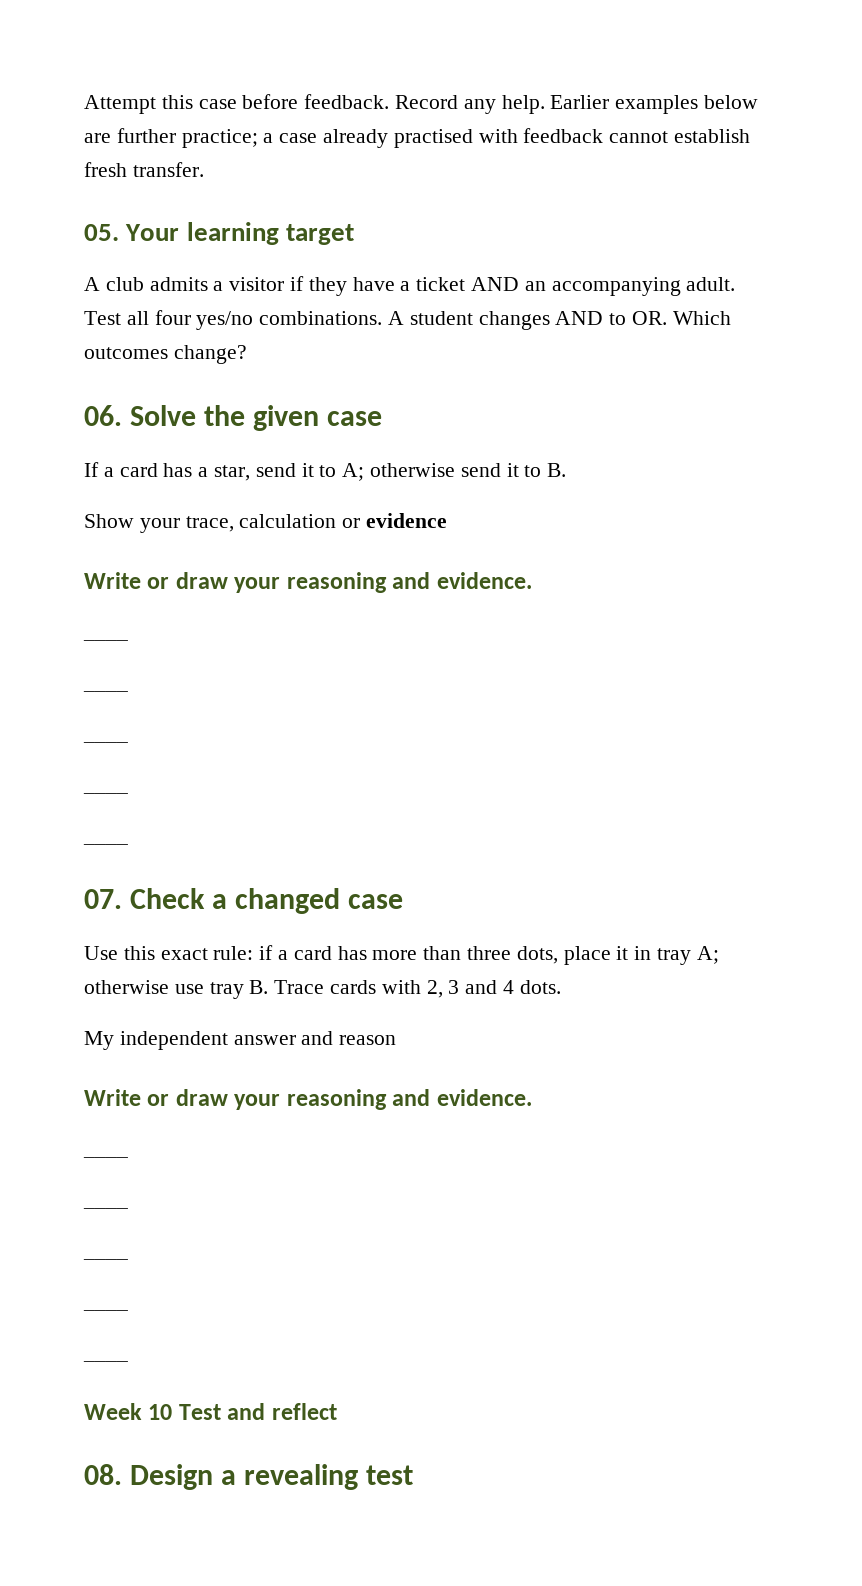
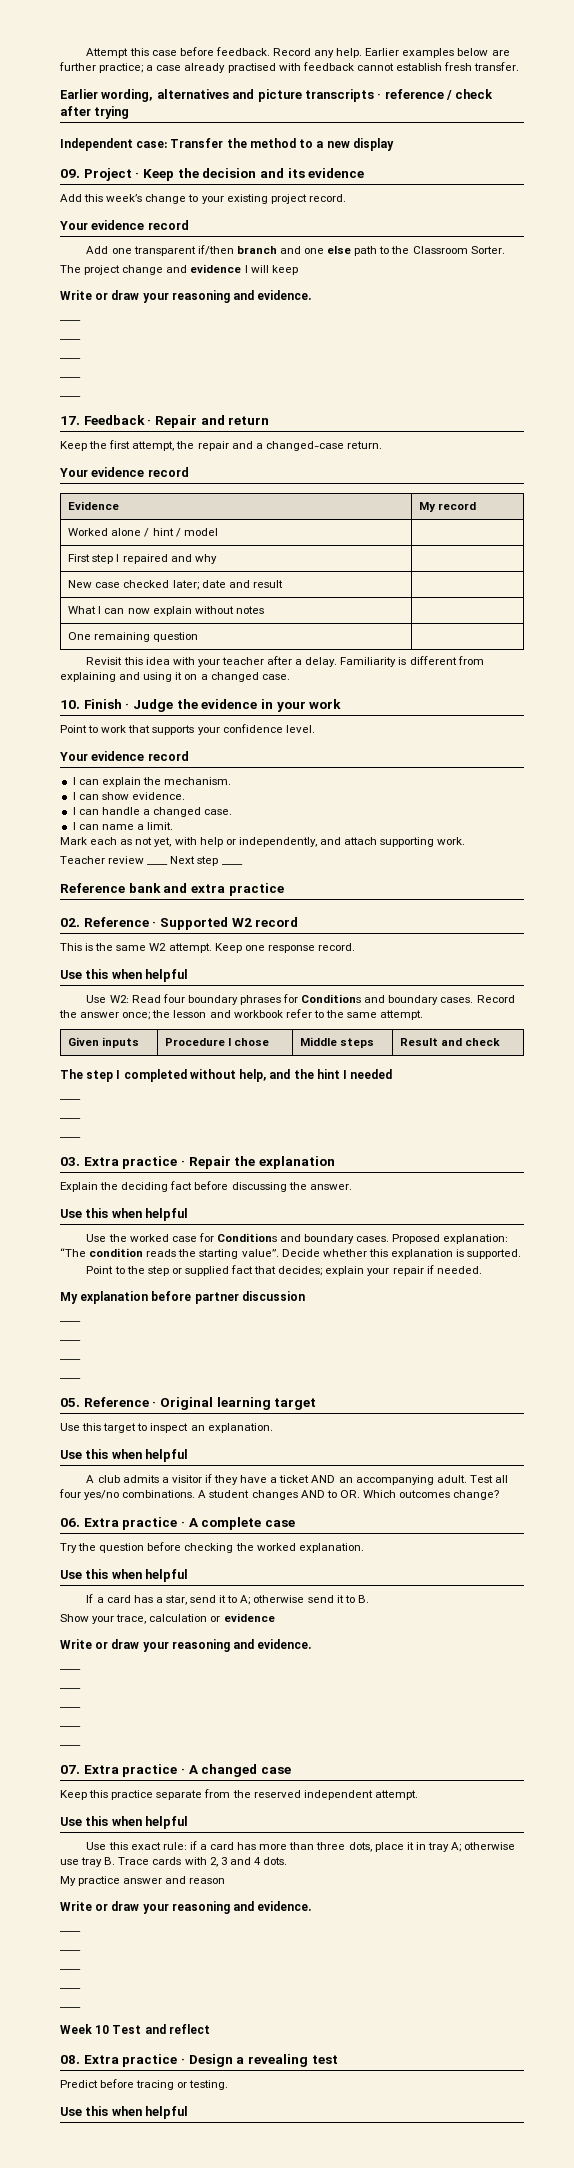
- 05. Your learning target
+ Earlier wording, alternatives and picture transcripts · reference / check after trying
+ Independent case: Transfer the method to a new display
+ 09. Project · Keep the decision and its evidence
+ Add this week’s change to your existing project record.
+ Your evidence record
+ Add one transparent if/then branch and one else path to the Classroom Sorter.
+ The project change and evidence I will keep
+ Write or draw your reasoning and evidence.
+ ____
+ ____
+ ____
+ ____
+ ____
+ 17. Feedback · Repair and return
+ Keep the first attempt, the repair and a changed-case return.
+ Your evidence record
+ Evidence | My record
+ Worked alone / hint / model |
+ First step I repaired and why |
+ New case checked later; date and result |
+ What I can now explain without notes |
+ One remaining question |
+ Revisit this idea with your teacher after a delay. Familiarity is different from explaining and using it on a changed case.
+ 10. Finish · Judge the evidence in your work
+ Point to work that supports your confidence level.
+ Your evidence record
+ I can explain the mechanism.
+ I can show evidence.
+ I can handle a changed case.
+ I can name a limit.
+ Mark each as not yet, with help or independently, and attach supporting work.
+ Teacher review ____ Next step ____
+ Reference bank and extra practice
+ 02. Reference · Supported W2 record
+ This is the same W2 attempt. Keep one response record.
+ Use this when helpful
+ Use W2: Read four boundary phrases for Conditions and boundary cases. Record the answer once; the lesson and workbook refer to the same attempt.
+ Given inputs | Procedure I chose | Middle steps | Result and check
+ The step I completed without help, and the hint I needed
+ ____
+ ____
+ ____
+ 03. Extra practice · Repair the explanation
+ Explain the deciding fact before discussing the answer.
+ Use this when helpful
+ Use the worked case for Conditions and boundary cases. Proposed explanation: “The condition reads the starting value”. Decide whether this explanation is supported.
+ Point to the step or supplied fact that decides; explain your repair if needed.
+ My explanation before partner discussion
+ ____
+ ____
+ ____
+ ____
+ 05. Reference · Original learning target
+ Use this target to inspect an explanation.
+ Use this when helpful
- 06. Solve the given case
+ 06. Extra practice · A complete case
+ Try the question before checking the worked explanation.
+ Use this when helpful
- 07. Check a changed case
+ 07. Extra practice · A changed case
+ Keep this practice separate from the reserved independent attempt.
+ Use this when helpful
- My independent answer and reason
+ My practice answer and reason
- 08. Design a revealing test
+ 08. Extra practice · Design a revealing test
+ Predict before tracing or testing.
+ Use this when helpful

